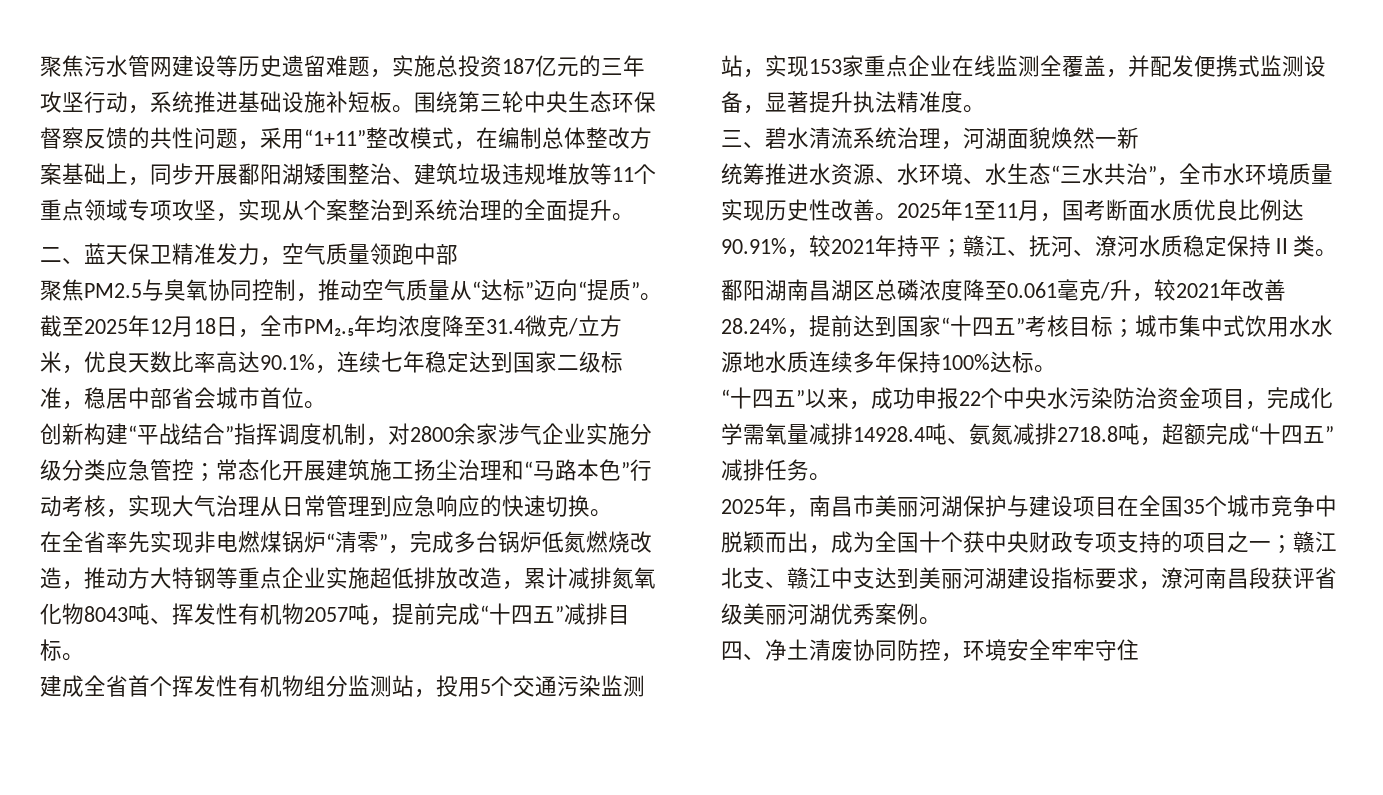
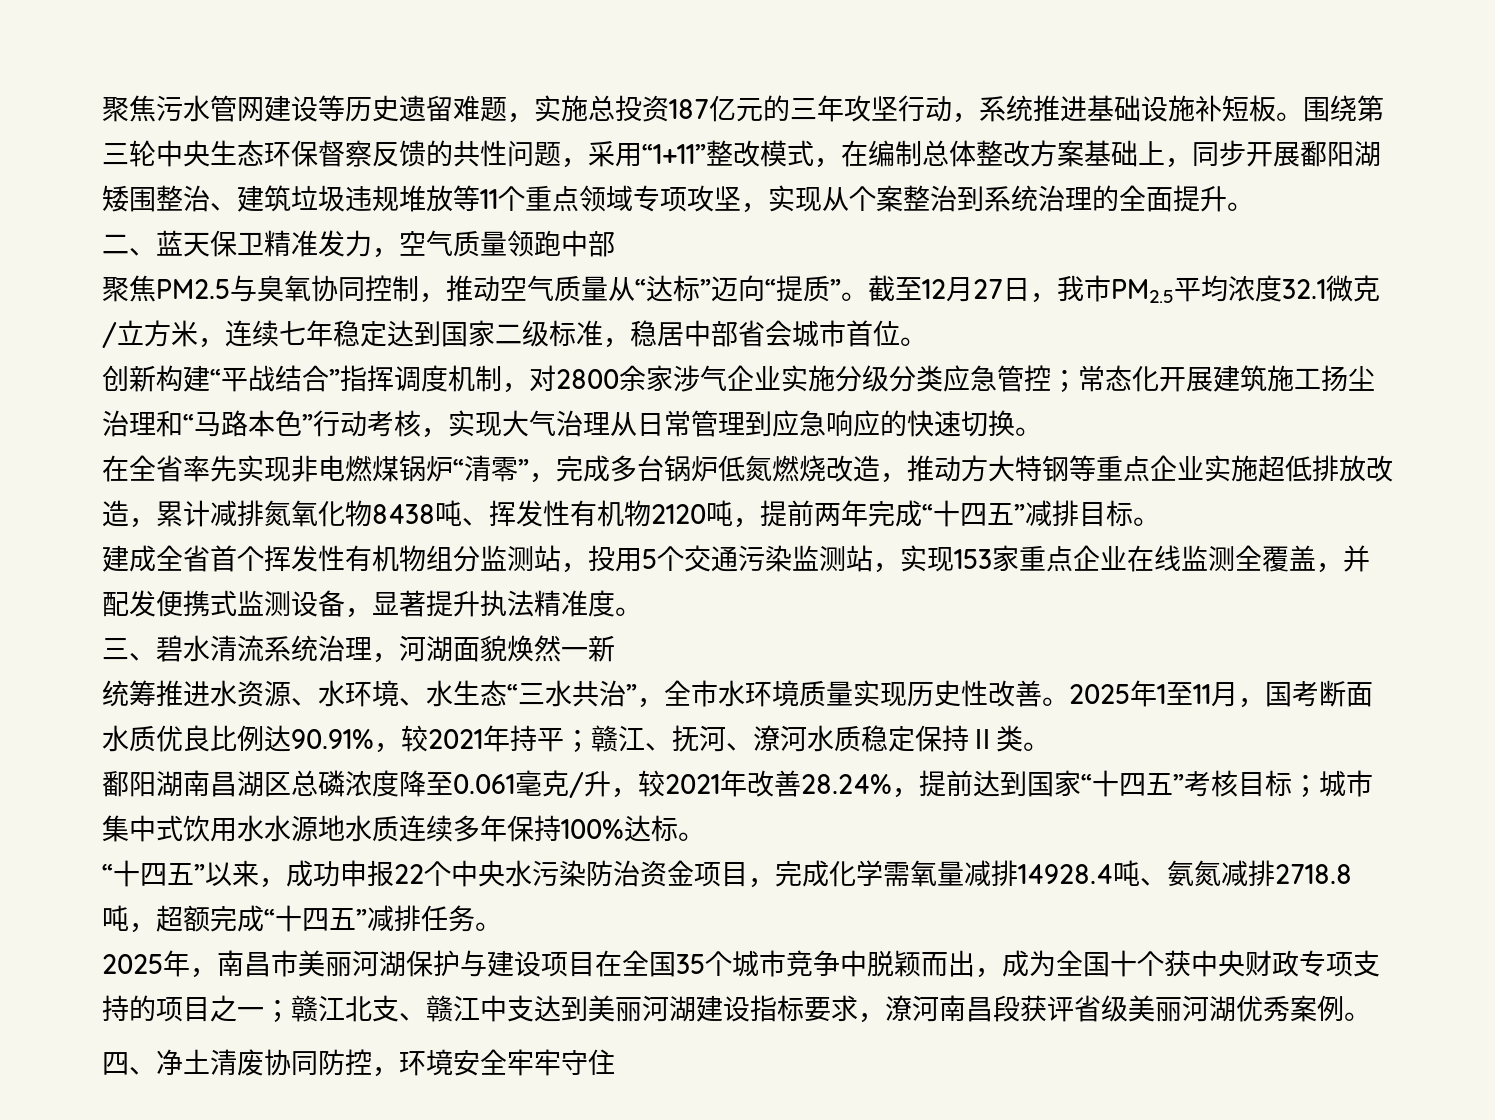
- 截至2025年12月18日，全市PM₂.₅年均浓度降至31.4微克/立方米，优良天数比率高达90.1%，连续七年稳定达到国家二级标准，稳居中部省会城市首位。
+ 截至12月27日，我市PM2.5平均浓度32.1微克/立方米，连续七年稳定达到国家二级标准，稳居中部省会城市首位。
- 在全省率先实现非电燃煤锅炉“清零”，完成多台锅炉低氮燃烧改造，推动方大特钢等重点企业实施超低排放改造，累计减排氮氧化物8043吨、挥发性有机物2057吨，提前完成“十四五”减排目标。
+ 在全省率先实现非电燃煤锅炉“清零”，完成多台锅炉低氮燃烧改造，推动方大特钢等重点企业实施超低排放改造，累计减排氮氧化物8438吨、挥发性有机物2120吨，提前两年完成“十四五”减排目标。

